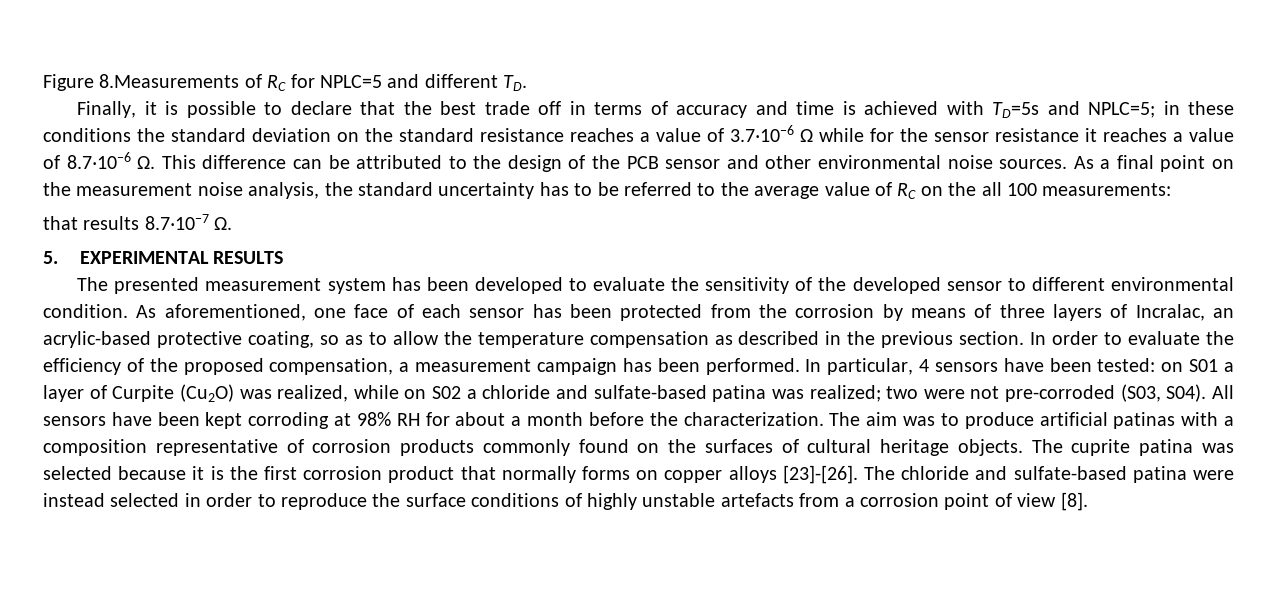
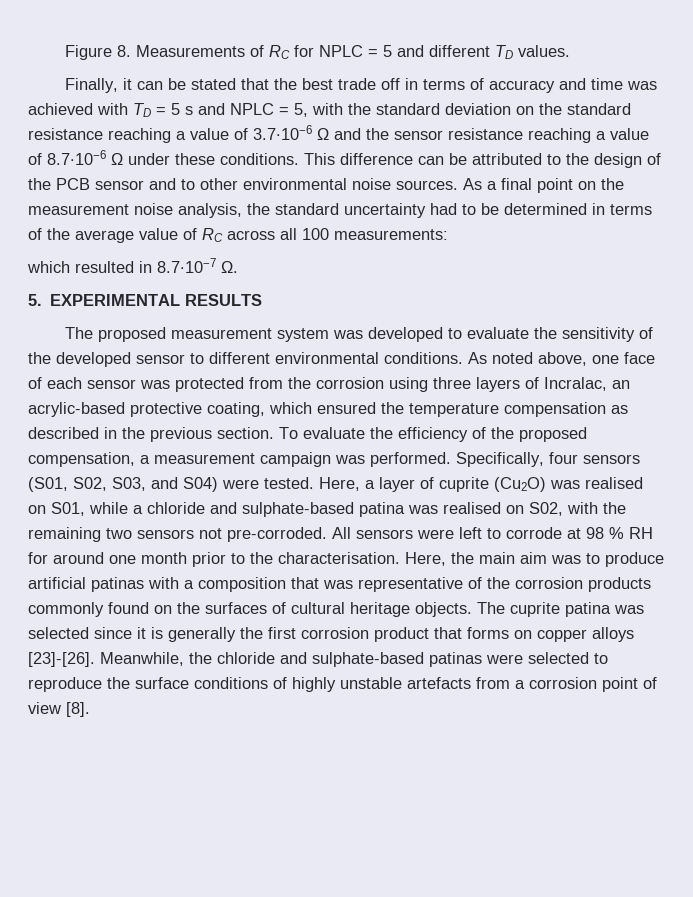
- Figure 8.Measurements of RC for NPLC=5 and different TD.
- Finally, it is possible to declare that the best trade off in terms of accuracy and time is achieved with TD=5s and NPLC=5; in these conditions the standard deviation on the standard resistance reaches a value of 3.7‧10−6 Ω while for the sensor resistance it reaches a value of 8.7‧10−6 Ω. This difference can be attributed to the design of the PCB sensor and other environmental noise sources.
+ Figure 8. Measurements of RC for NPLC = 5 and different TD values.
+ Finally, it can be stated that the best trade off in terms of accuracy and time was achieved with TD = 5 s and NPLC = 5, with the standard deviation on the standard resistance reaching a value of 3.7‧10−6 Ω and the sensor resistance reaching a value of 8.7‧10−6 Ω under these conditions. This difference can be attributed to the design of the PCB sensor and to other environmental noise sources.
- As a final point on the measurement noise analysis, the standard uncertainty has to be referred to the average value of RC on the all 100 measurements:
+ As a final point on the measurement noise analysis, the standard uncertainty had to be determined in terms of the average value of RC across all 100 measurements:
- that results 8.7‧10−7 Ω.
+ which resulted in 8.7‧10−7 Ω.
- The presented measurement system has been developed to evaluate the sensitivity of the developed sensor to different environmental condition. As aforementioned, one face of each sensor has been protected from the corrosion by means of three layers of Incralac, an acrylic-based protective coating, so as to allow the temperature compensation as described in the previous section.
+ The proposed measurement system was developed to evaluate the sensitivity of the developed sensor to different environmental conditions. As noted above, one face of each sensor was protected from the corrosion using three layers of Incralac, an acrylic-based protective coating, which ensured the temperature compensation as described in the previous section.
- In order to evaluate the efficiency of the proposed compensation, a measurement campaign has been performed. In particular, 4 sensors have been tested: on S01 a layer of Curpite (Cu2O) was realized, while on S02 a chloride and sulfate-based patina was realized; two were not pre-corroded (S03, S04). All sensors have been kept corroding at 98% RH for about a month before the characterization. The aim was to produce artificial patinas with a composition representative of corrosion products commonly found on the surfaces of cultural heritage objects.
+ To evaluate the efficiency of the proposed compensation, a measurement campaign was performed. Specifically, four sensors (S01, S02, S03, and S04) were tested. Here, a layer of cuprite (Cu2O) was realised on S01, while a chloride and sulphate-based patina was realised on S02, with the remaining two sensors not pre-corroded. All sensors were left to corrode at 98 % RH for around one month prior to the characterisation. Here, the main aim was to produce artificial patinas with a composition that was representative of the corrosion products commonly found on the surfaces of cultural heritage objects.
- The cuprite patina was selected because it is the first corrosion product that normally forms on copper alloys [23]-[26].
+ The cuprite patina was selected since it is generally the first corrosion product that forms on copper alloys [23]-[26].
- The chloride and sulfate-based patina were instead selected in order to reproduce the surface conditions of highly unstable artefacts from a corrosion point of view [8].
+ Meanwhile, the chloride and sulphate-based patinas were selected to reproduce the surface conditions of highly unstable artefacts from a corrosion point of view [8].

